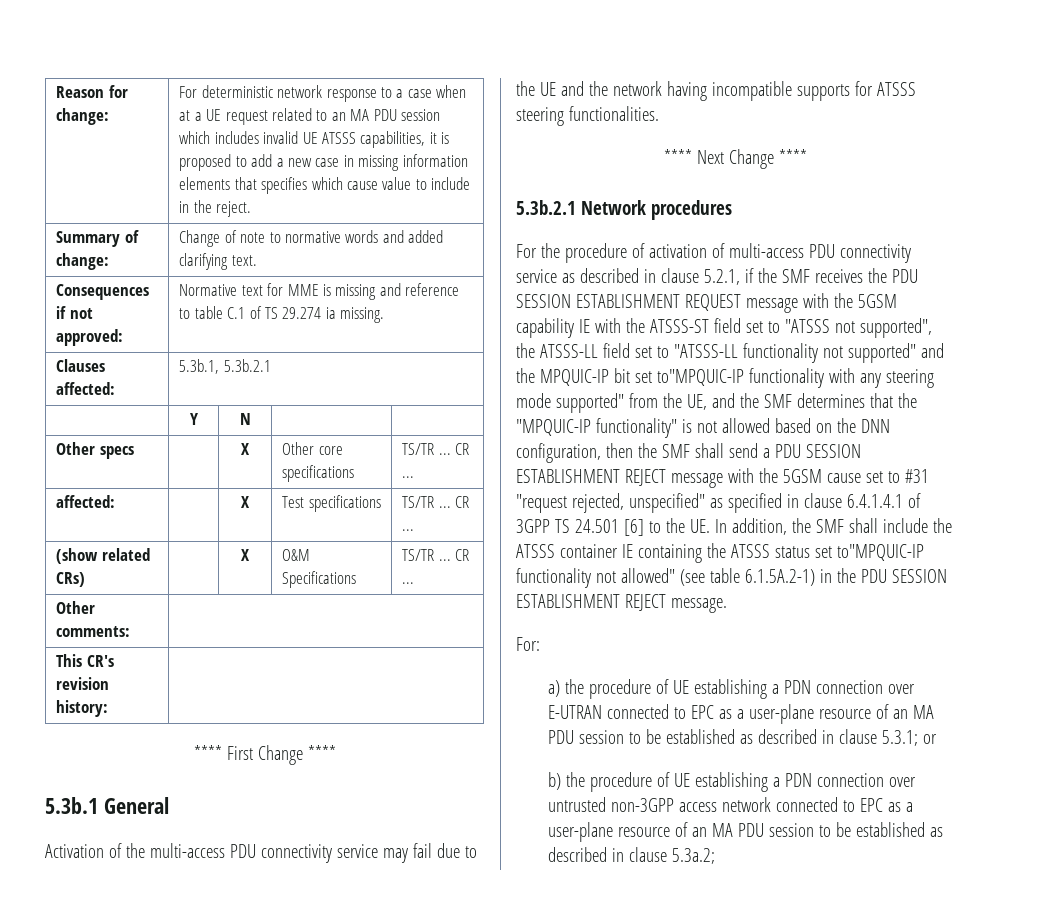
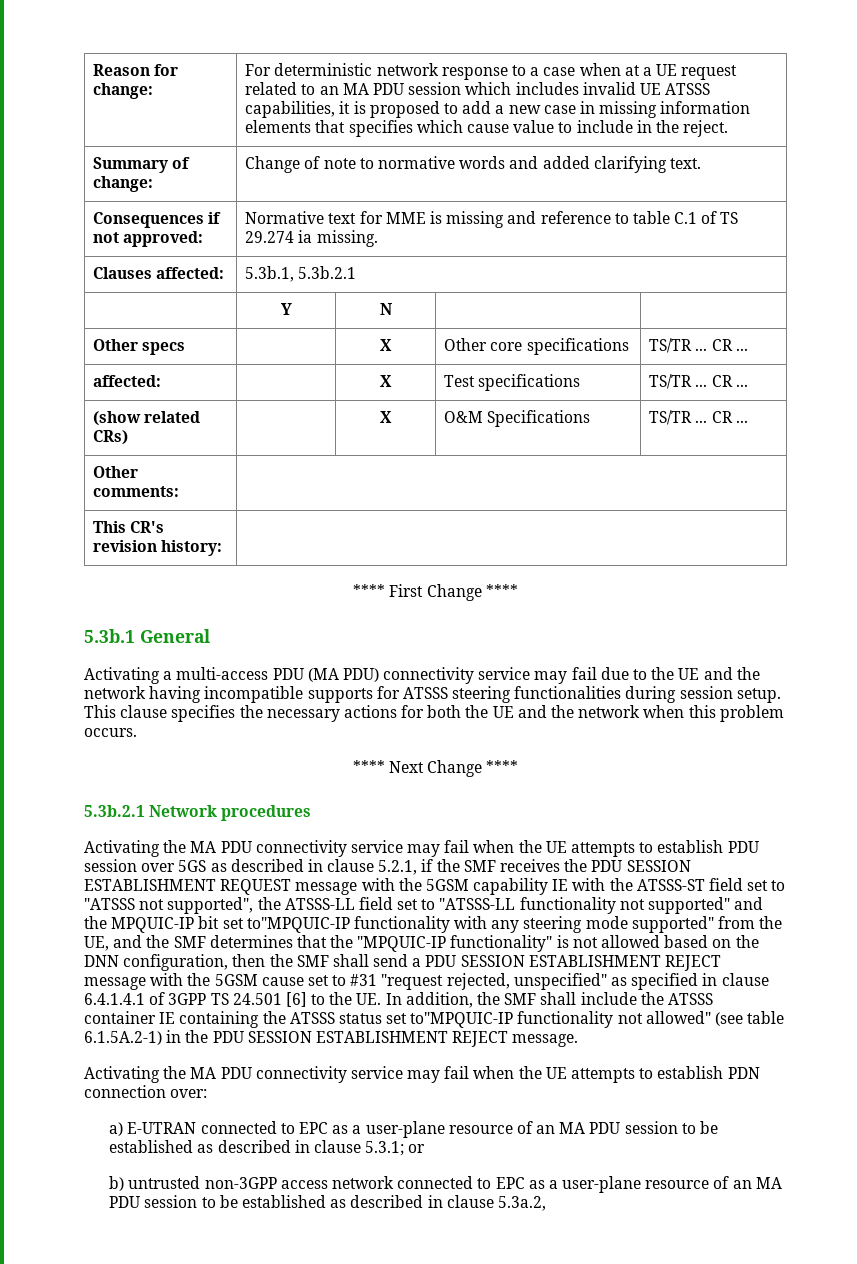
- Activation of the multi-access PDU connectivity service may fail due to the UE and the network having incompatible supports for ATSSS steering functionalities.
+ Activating a multi-access PDU (MA PDU) connectivity service may fail due to the UE and the network having incompatible supports for ATSSS steering functionalities during session setup. This clause specifies the necessary actions for both the UE and the network when this problem occurs.
- For the procedure of activation of multi-access PDU connectivity service as described in clause 5.2.1, if the SMF receives the PDU SESSION ESTABLISHMENT REQUEST message with the 5GSM capability IE with the ATSSS-ST field set to "ATSSS not supported", the ATSSS-LL field set to "ATSSS-LL functionality not supported" and the MPQUIC-IP bit set to"MPQUIC-IP functionality with any steering mode supported" from the UE, and the SMF determines that the "MPQUIC-IP functionality" is not allowed based on the DNN configuration, then the SMF shall send a PDU SESSION ESTABLISHMENT REJECT message with the 5GSM cause set to #31 "request rejected, unspecified" as specified in clause 6.4.1.4.1 of 3GPP TS 24.501 [6] to the UE. In addition, the SMF shall include the ATSSS container IE containing the ATSSS status set to"MPQUIC-IP functionality not allowed" (see table 6.1.5A.2-1) in the PDU SESSION ESTABLISHMENT REJECT message.
+ Activating the MA PDU connectivity service may fail when the UE attempts to establish PDU session over 5GS as described in clause 5.2.1, if the SMF receives the PDU SESSION ESTABLISHMENT REQUEST message with the 5GSM capability IE with the ATSSS-ST field set to "ATSSS not supported", the ATSSS-LL field set to "ATSSS-LL functionality not supported" and the MPQUIC-IP bit set to"MPQUIC-IP functionality with any steering mode supported" from the UE, and the SMF determines that the "MPQUIC-IP functionality" is not allowed based on the DNN configuration, then the SMF shall send a PDU SESSION ESTABLISHMENT REJECT message with the 5GSM cause set to #31 "request rejected, unspecified" as specified in clause 6.4.1.4.1 of 3GPP TS 24.501 [6] to the UE. In addition, the SMF shall include the ATSSS container IE containing the ATSSS status set to"MPQUIC-IP functionality not allowed" (see table 6.1.5A.2-1) in the PDU SESSION ESTABLISHMENT REJECT message.
- For:
- a) the procedure of UE establishing a PDN connection over E-UTRAN connected to EPC as a user-plane resource of an MA PDU session to be established as described in clause 5.3.1; or
+ Activating the MA PDU connectivity service may fail when the UE attempts to establish PDN connection over:
+ a) E-UTRAN connected to EPC as a user-plane resource of an MA PDU session to be established as described in clause 5.3.1; or
- b) the procedure of UE establishing a PDN connection over untrusted non-3GPP access network connected to EPC as a user-plane resource of an MA PDU session to be established as described in clause 5.3a.2;
+ b) untrusted non-3GPP access network connected to EPC as a user-plane resource of an MA PDU session to be established as described in clause 5.3a.2,

